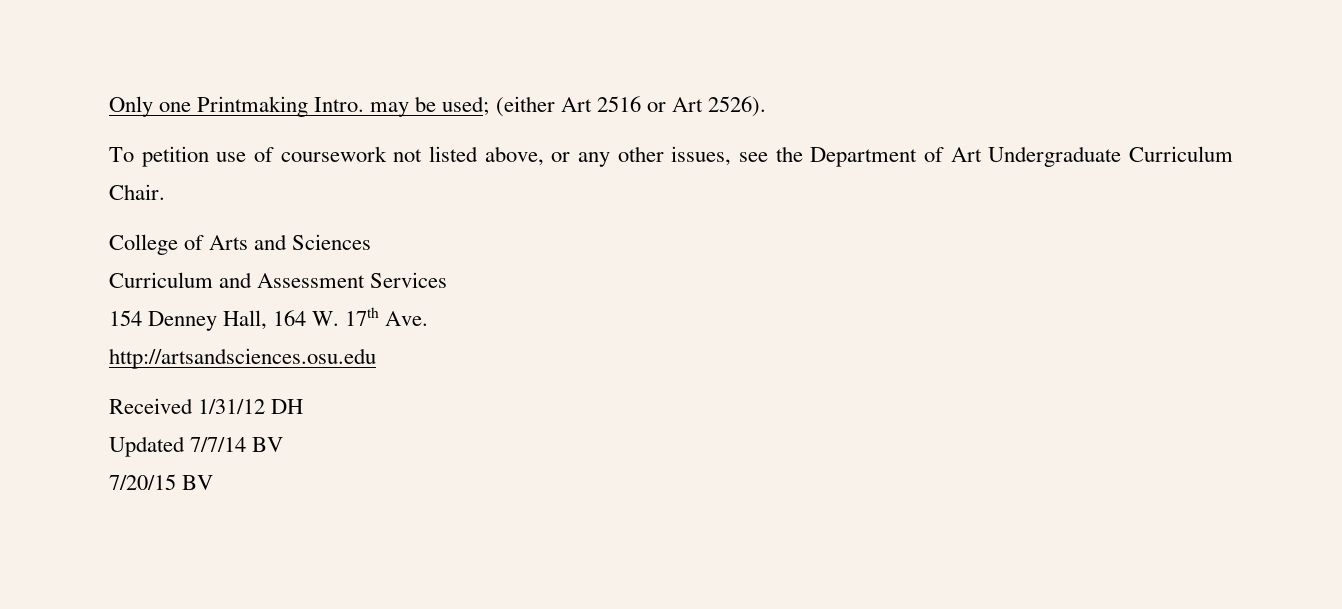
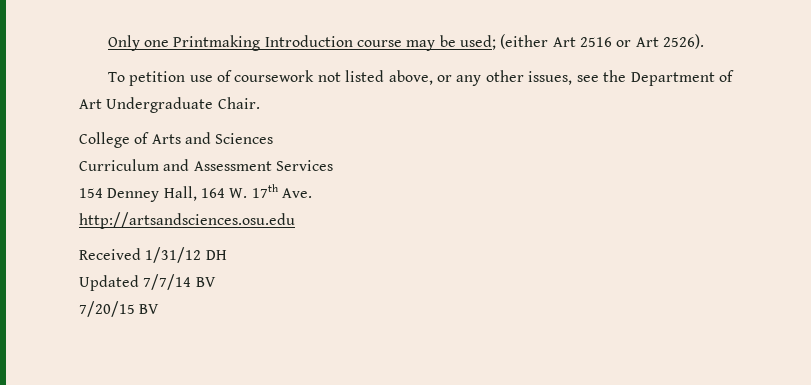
- Only one Printmaking Intro. may be used; (either Art 2516 or Art 2526).
+ Only one Printmaking Introduction course may be used; (either Art 2516 or Art 2526).
- To petition use of coursework not listed above, or any other issues, see the Department of Art Undergraduate Curriculum Chair.
+ To petition use of coursework not listed above, or any other issues, see the Department of Art Undergraduate Chair.

